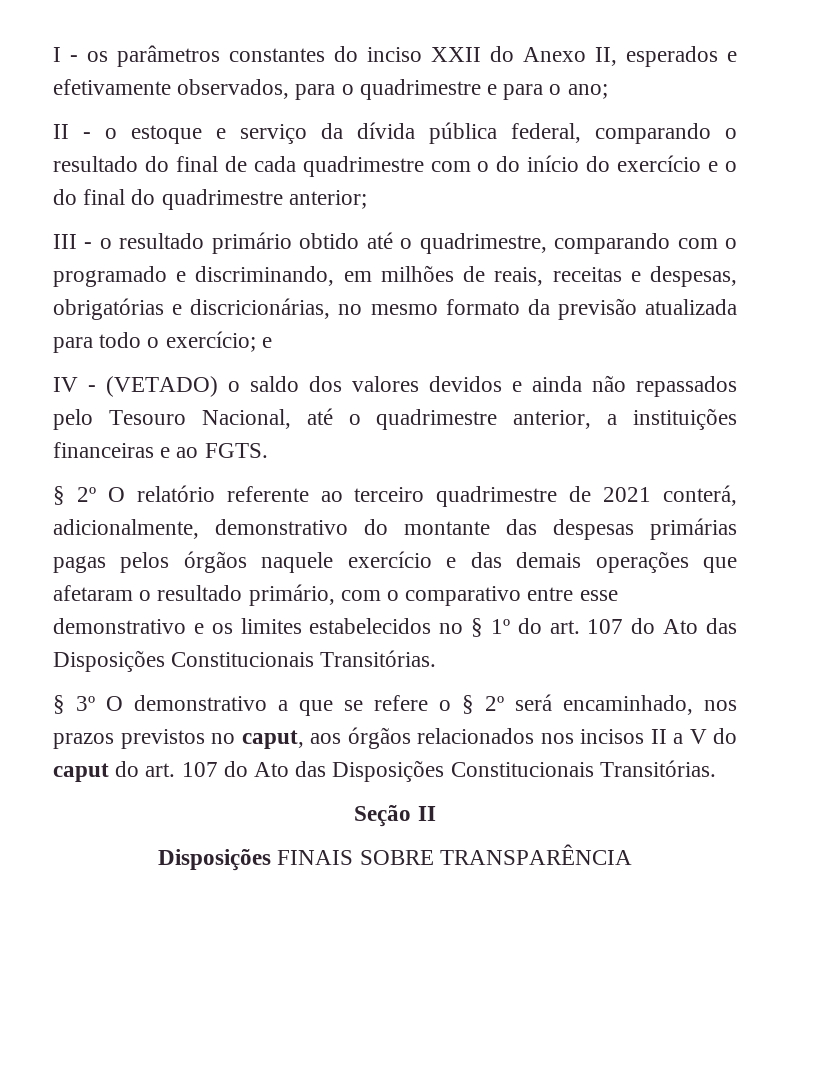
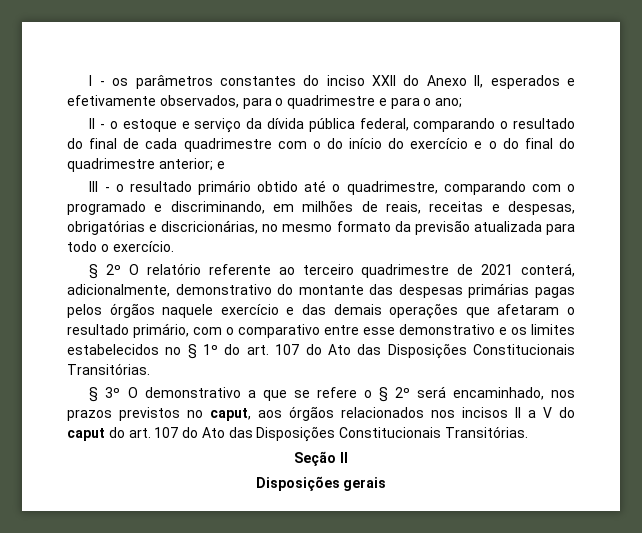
- II - o estoque e serviço da dívida pública federal, comparando o resultado do final de cada quadrimestre com o do início do exercício e o do final do quadrimestre anterior;
+ II - o estoque e serviço da dívida pública federal, comparando o resultado do final de cada quadrimestre com o do início do exercício e o do final do quadrimestre anterior; e
- III - o resultado primário obtido até o quadrimestre, comparando com o programado e discriminando, em milhões de reais, receitas e despesas, obrigatórias e discricionárias, no mesmo formato da previsão atualizada para todo o exercício; e
- IV - (VETADO) o saldo dos valores devidos e ainda não repassados pelo Tesouro Nacional, até o quadrimestre anterior, a instituições financeiras e ao FGTS.
+ III - o resultado primário obtido até o quadrimestre, comparando com o programado e discriminando, em milhões de reais, receitas e despesas, obrigatórias e discricionárias, no mesmo formato da previsão atualizada para todo o exercício.
- Disposições FINAIS SOBRE TRANSPARÊNCIA
+ Disposições gerais

